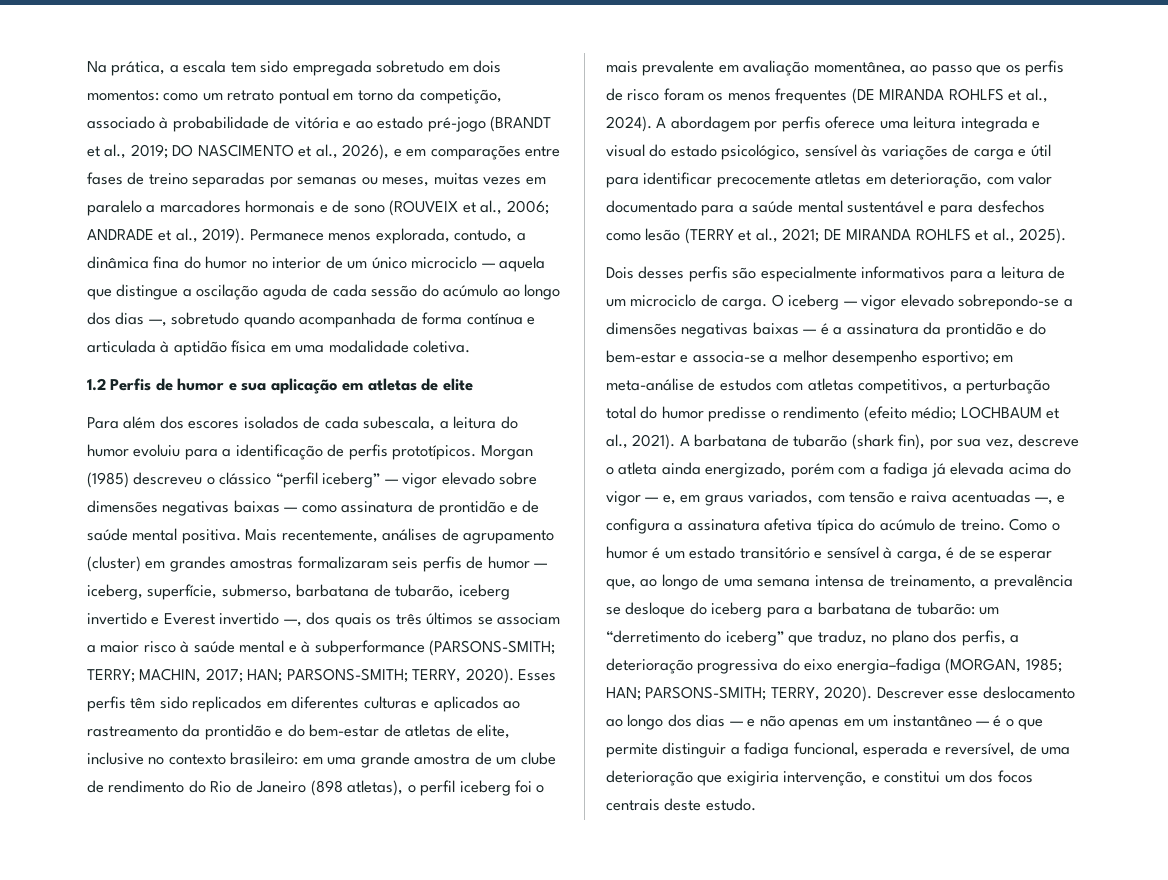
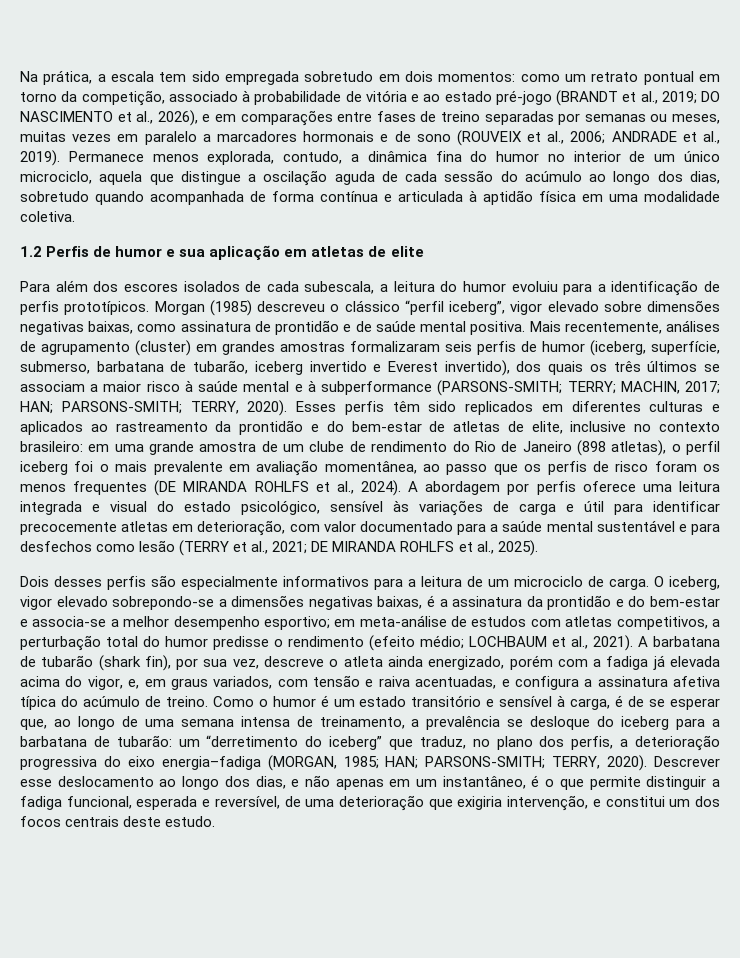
- Permanece menos explorada, contudo, a dinâmica fina do humor no interior de um único microciclo — aquela que distingue a oscilação aguda de cada sessão do acúmulo ao longo dos dias —, sobretudo quando acompanhada de forma contínua e articulada à aptidão física em uma modalidade coletiva.
+ Permanece menos explorada, contudo, a dinâmica fina do humor no interior de um único microciclo, aquela que distingue a oscilação aguda de cada sessão do acúmulo ao longo dos dias, sobretudo quando acompanhada de forma contínua e articulada à aptidão física em uma modalidade coletiva.
- Morgan (1985) descreveu o clássico “perfil iceberg” — vigor elevado sobre dimensões negativas baixas — como assinatura de prontidão e de saúde mental positiva.
+ Morgan (1985) descreveu o clássico “perfil iceberg”, vigor elevado sobre dimensões negativas baixas, como assinatura de prontidão e de saúde mental positiva.
- Mais recentemente, análises de agrupamento (cluster) em grandes amostras formalizaram seis perfis de humor — iceberg, superfície, submerso, barbatana de tubarão, iceberg invertido e Everest invertido —, dos quais os três últimos se associam a maior risco à saúde mental e à subperformance (PARSONS-SMITH; TERRY; MACHIN, 2017; HAN; PARSONS-SMITH; TERRY, 2020).
+ Mais recentemente, análises de agrupamento (cluster) em grandes amostras formalizaram seis perfis de humor (iceberg, superfície, submerso, barbatana de tubarão, iceberg invertido e Everest invertido), dos quais os três últimos se associam a maior risco à saúde mental e à subperformance (PARSONS-SMITH; TERRY; MACHIN, 2017; HAN; PARSONS-SMITH; TERRY, 2020).
- O iceberg — vigor elevado sobrepondo-se a dimensões negativas baixas — é a assinatura da prontidão e do bem-estar e associa-se a melhor desempenho esportivo; em meta-análise de estudos com atletas competitivos, a perturbação total do humor predisse o rendimento (efeito médio; LOCHBAUM et al., 2021).
+ O iceberg, vigor elevado sobrepondo-se a dimensões negativas baixas, é a assinatura da prontidão e do bem-estar e associa-se a melhor desempenho esportivo; em meta-análise de estudos com atletas competitivos, a perturbação total do humor predisse o rendimento (efeito médio; LOCHBAUM et al., 2021).
- A barbatana de tubarão (shark fin), por sua vez, descreve o atleta ainda energizado, porém com a fadiga já elevada acima do vigor — e, em graus variados, com tensão e raiva acentuadas —, e configura a assinatura afetiva típica do acúmulo de treino.
+ A barbatana de tubarão (shark fin), por sua vez, descreve o atleta ainda energizado, porém com a fadiga já elevada acima do vigor, e, em graus variados, com tensão e raiva acentuadas, e configura a assinatura afetiva típica do acúmulo de treino.
- Descrever esse deslocamento ao longo dos dias — e não apenas em um instantâneo — é o que permite distinguir a fadiga funcional, esperada e reversível, de uma deterioração que exigiria intervenção, e constitui um dos focos centrais deste estudo.
+ Descrever esse deslocamento ao longo dos dias, e não apenas em um instantâneo, é o que permite distinguir a fadiga funcional, esperada e reversível, de uma deterioração que exigiria intervenção, e constitui um dos focos centrais deste estudo.

